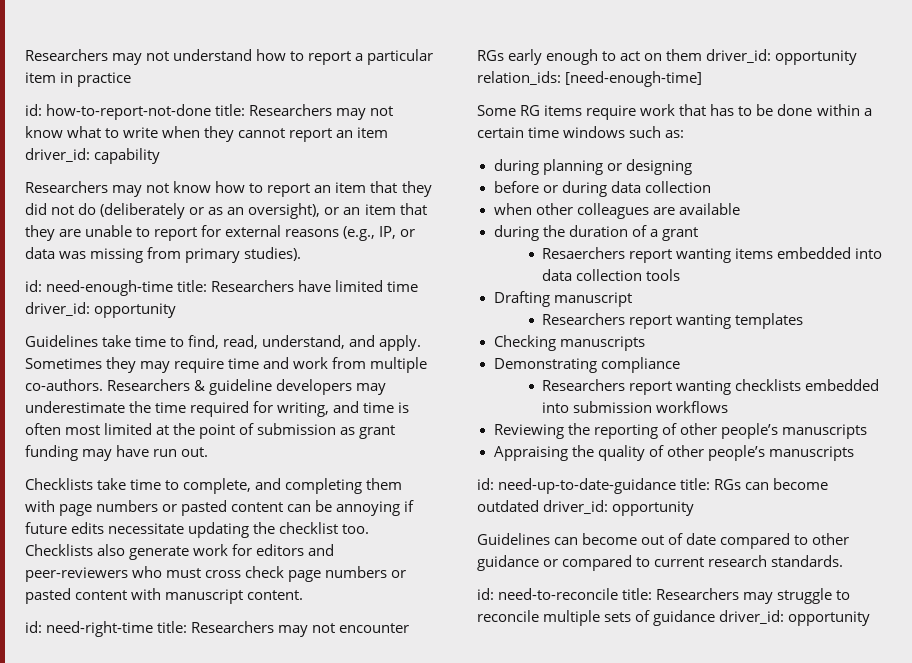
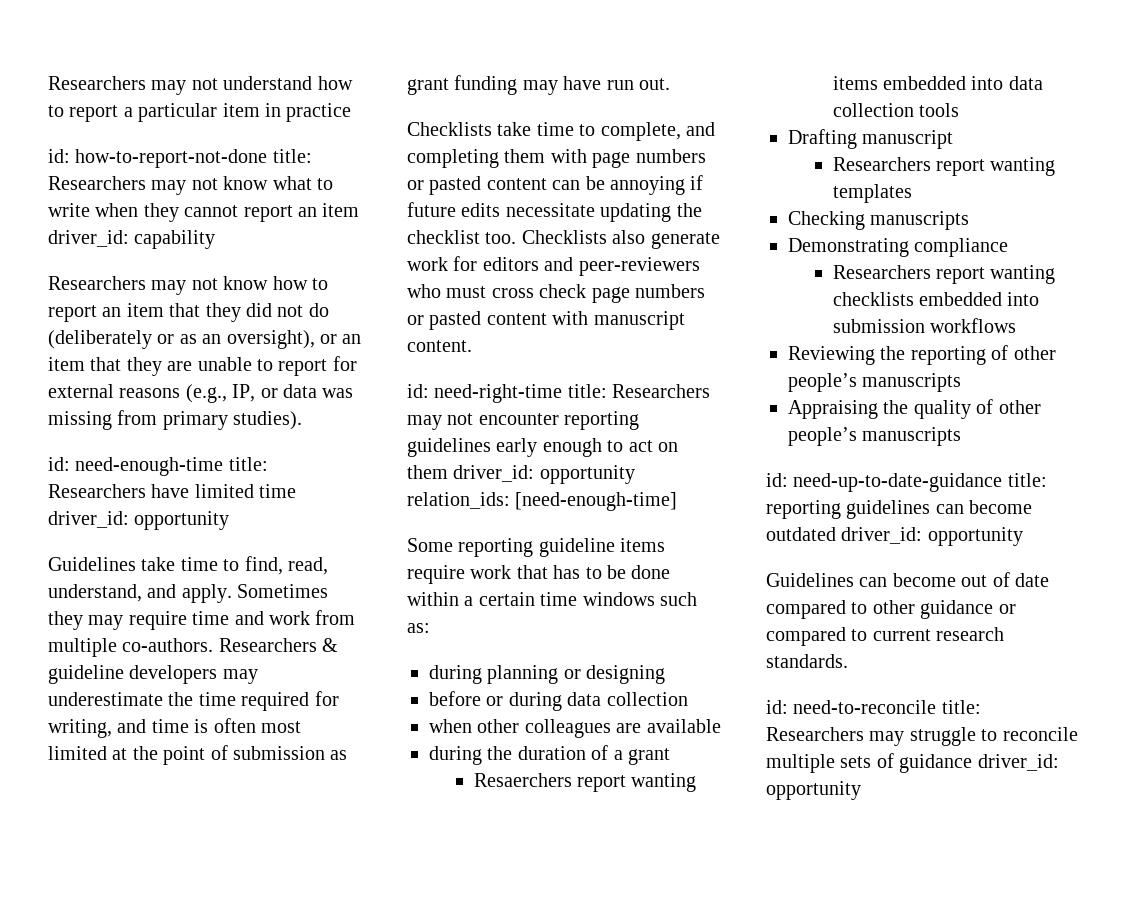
- id: need-right-time title: Researchers may not encounter RGs early enough to act on them driver_id: opportunity relation_ids: [need-enough-time]
+ id: need-right-time title: Researchers may not encounter reporting guidelines early enough to act on them driver_id: opportunity relation_ids: [need-enough-time]
- Some RG items require work that has to be done within a certain time windows such as:
+ Some reporting guideline items require work that has to be done within a certain time windows such as:
- id: need-up-to-date-guidance title: RGs can become outdated driver_id: opportunity
+ id: need-up-to-date-guidance title: reporting guidelines can become outdated driver_id: opportunity

